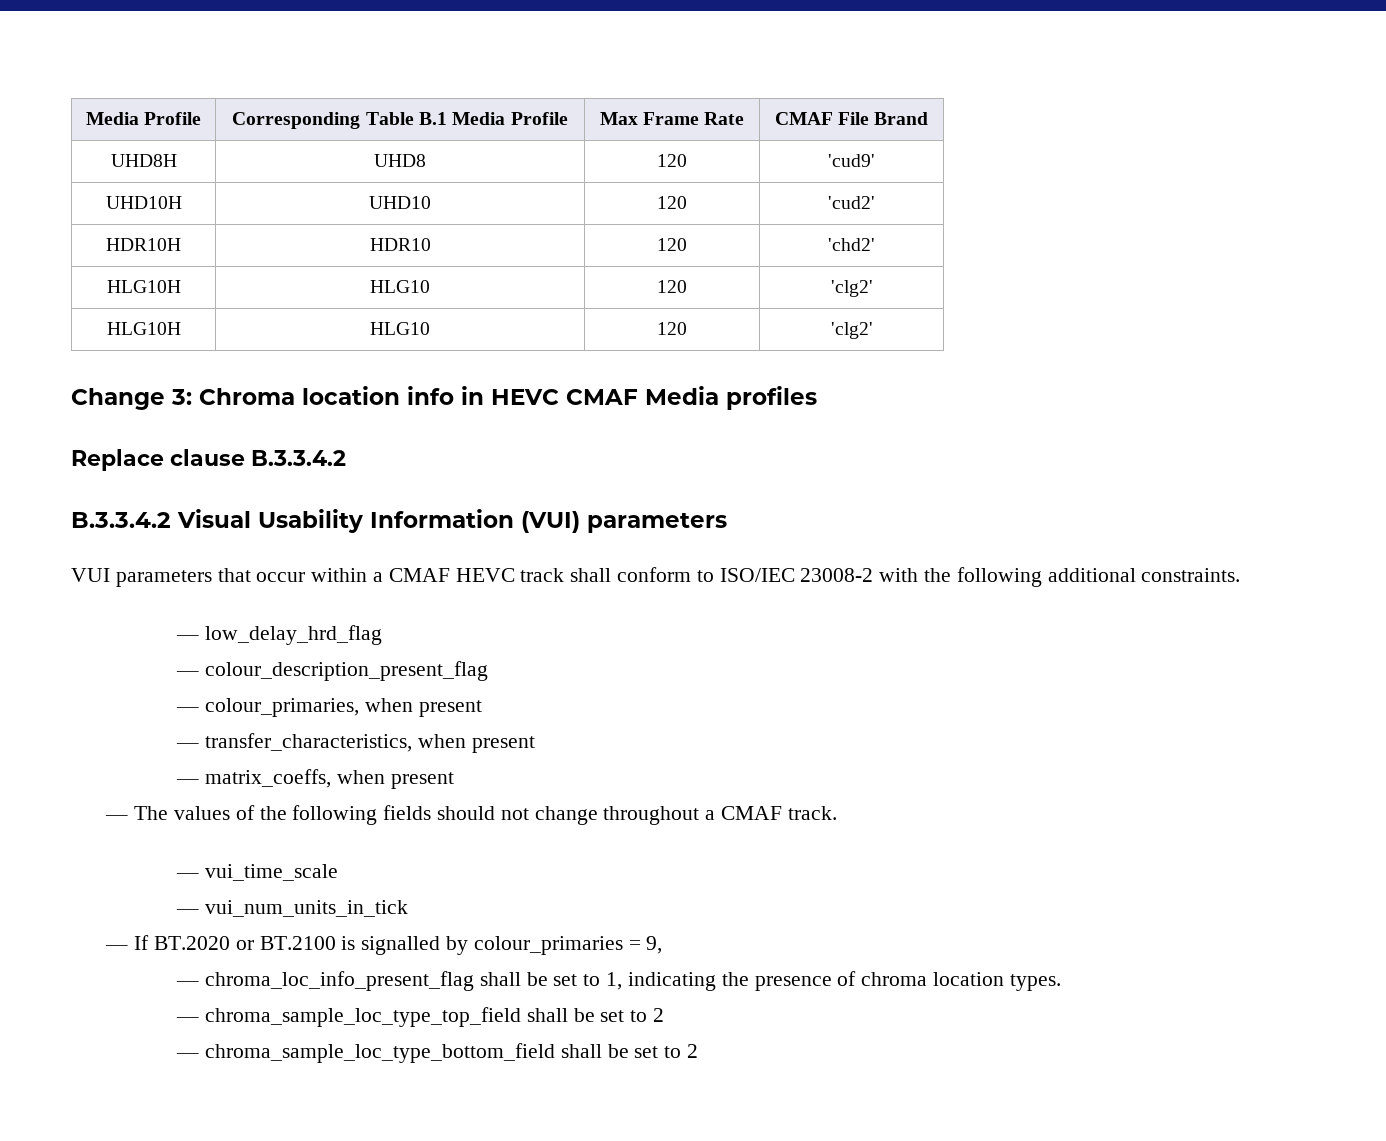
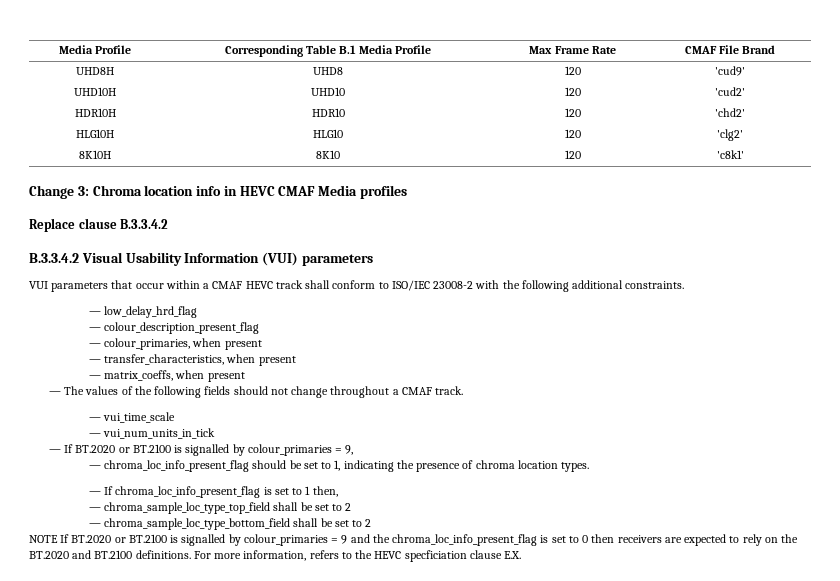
  HDR10H | HDR10 | 120 | 'chd2'
  HLG10H | HLG10 | 120 | 'clg2'
- HLG10H | HLG10 | 120 | 'clg2'
+ 8K10H | 8K10 | 120 | 'c8k1'
- — chroma_loc_info_present_flag shall be set to 1, indicating the presence of chroma location types.
+ — chroma_loc_info_present_flag should be set to 1, indicating the presence of chroma location types.
+ — If chroma_loc_info_present_flag is set to 1 then,
+ NOTE If BT.2020 or BT.2100 is signalled by colour_primaries = 9 and the chroma_loc_info_present_flag is set to 0 then receivers are expected to rely on the BT.2020 and BT.2100 definitions. For more information, refers to the HEVC specficiation clause E.X.

